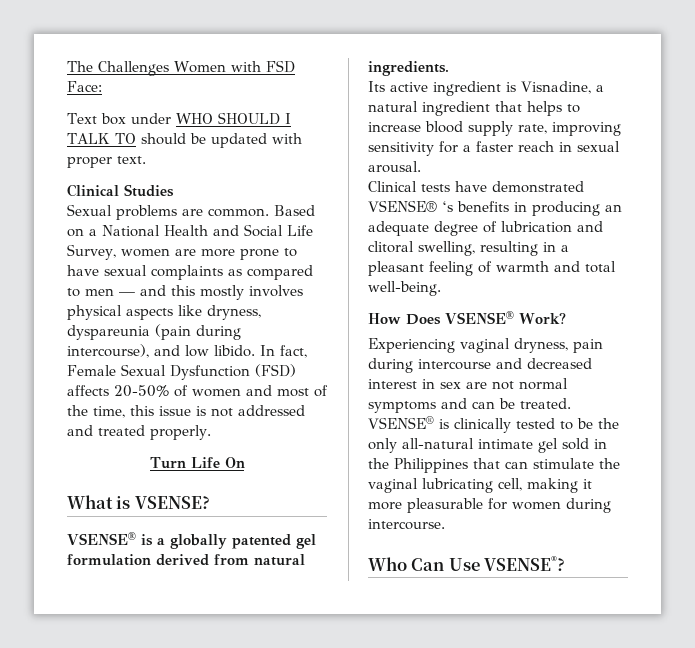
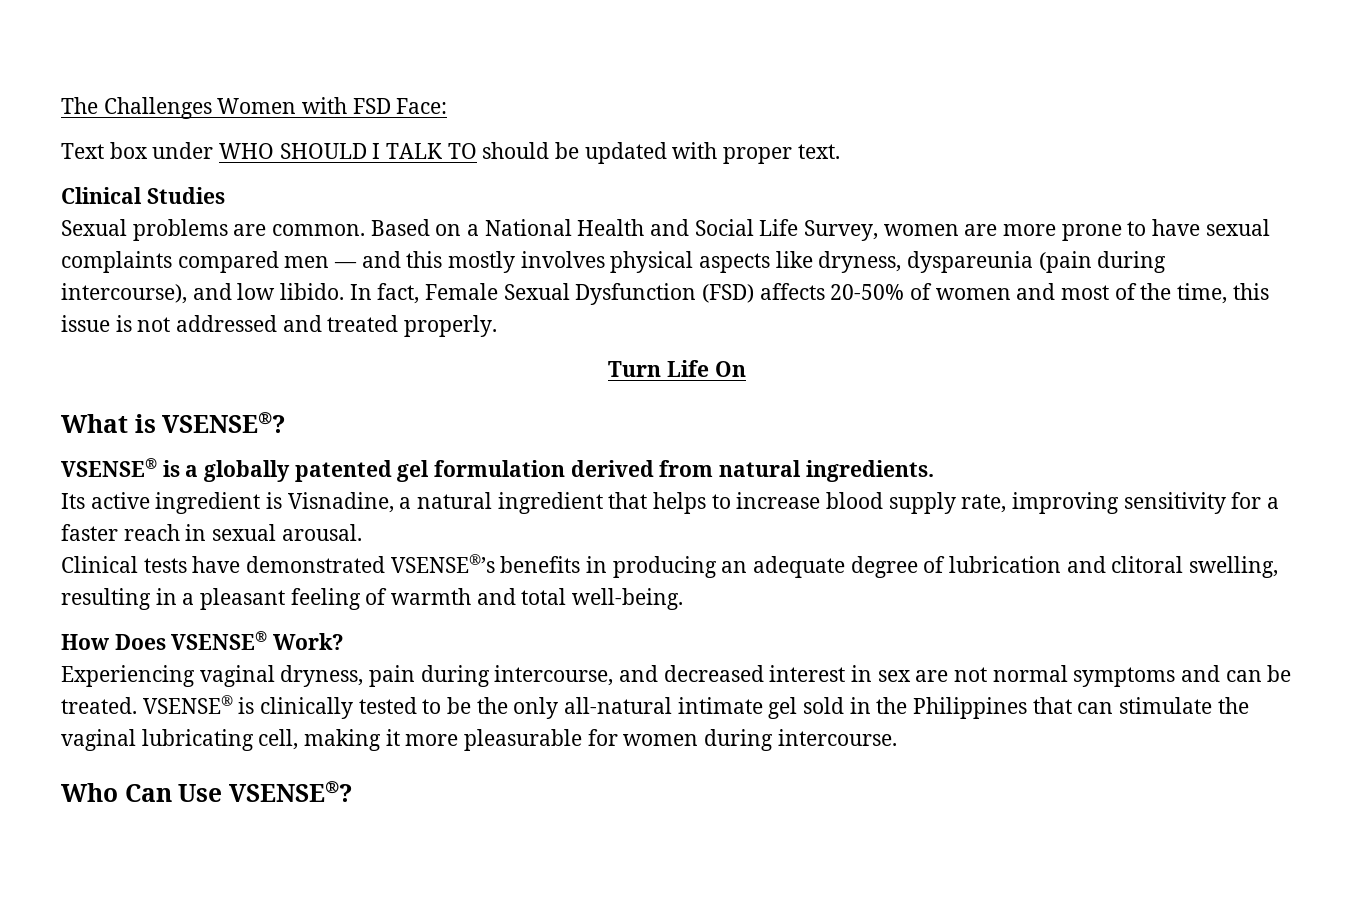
- Based on a National Health and Social Life Survey, women are more prone to have sexual complaints as compared to men — and this mostly involves physical aspects like dryness, dyspareunia (pain during intercourse), and low libido.
+ Based on a National Health and Social Life Survey, women are more prone to have sexual complaints compared men — and this mostly involves physical aspects like dryness, dyspareunia (pain during intercourse), and low libido.
- What is VSENSE?
+ What is VSENSE®?
- Clinical tests have demonstrated VSENSE® ‘s benefits in producing an adequate degree of lubrication and clitoral swelling, resulting in a pleasant feeling of warmth and total well-being.
+ Clinical tests have demonstrated VSENSE®’s benefits in producing an adequate degree of lubrication and clitoral swelling, resulting in a pleasant feeling of warmth and total well-being.
- Experiencing vaginal dryness, pain during intercourse and decreased interest in sex are not normal symptoms and can be treated.
+ Experiencing vaginal dryness, pain during intercourse, and decreased interest in sex are not normal symptoms and can be treated.

